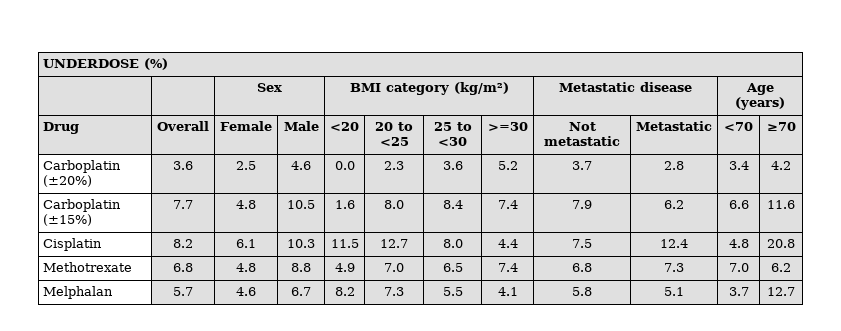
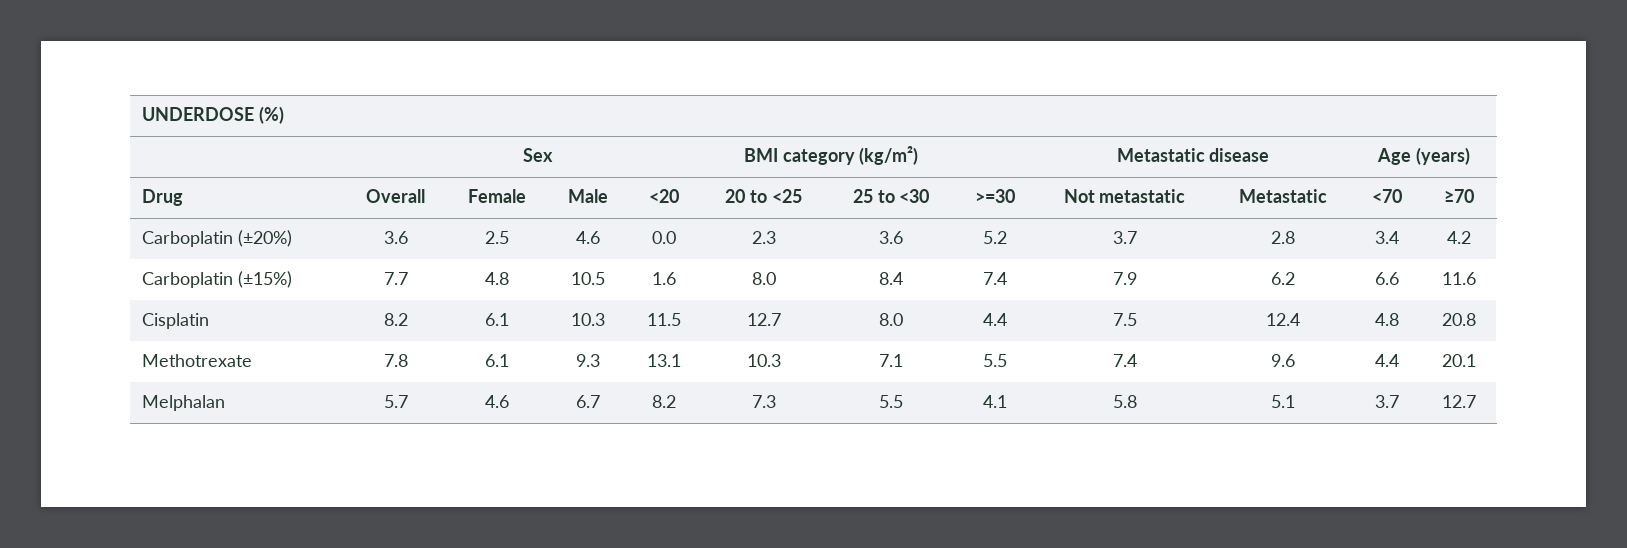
- Methotrexate | 6.8 | 4.8 | 8.8 | 4.9 | 7.0 | 6.5 | 7.4 | 6.8 | 7.3 | 7.0 | 6.2
+ Methotrexate | 7.8 | 6.1 | 9.3 | 13.1 | 10.3 | 7.1 | 5.5 | 7.4 | 9.6 | 4.4 | 20.1

